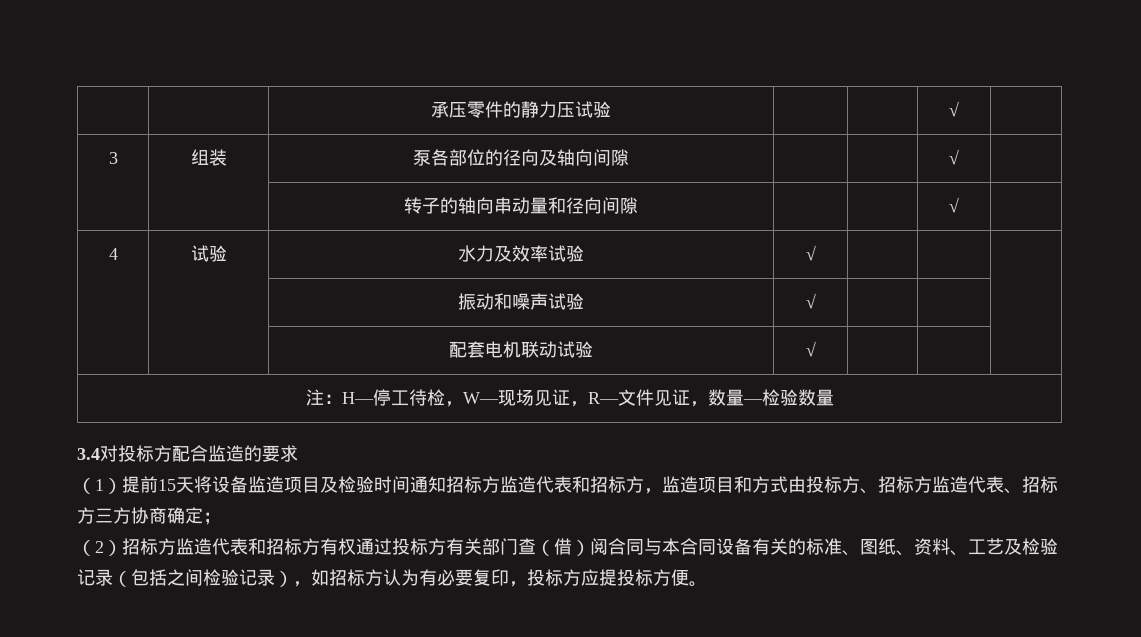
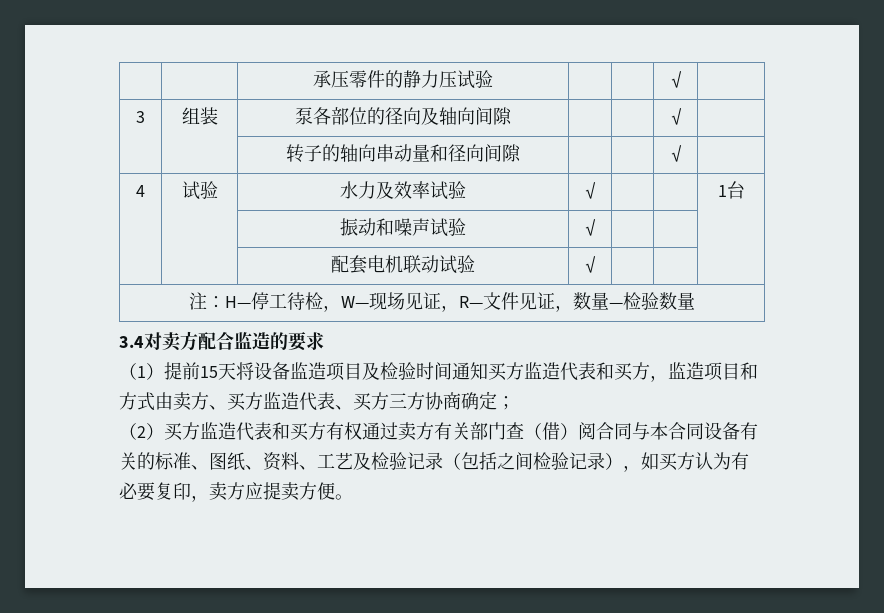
- 4 | 试验 | 水力及效率试验 | √ | | |
+ 4 | 试验 | 水力及效率试验 | √ | | | 1台
- 3.4对投标方配合监造的要求
+ 3.4对卖方配合监造的要求
- （1）提前15天将设备监造项目及检验时间通知招标方监造代表和招标方，监造项目和方式由投标方、招标方监造代表、招标方三方协商确定；
+ （1）提前15天将设备监造项目及检验时间通知买方监造代表和买方，监造项目和方式由卖方、买方监造代表、买方三方协商确定；
- （2）招标方监造代表和招标方有权通过投标方有关部门查（借）阅合同与本合同设备有关的标准、图纸、资料、工艺及检验记录（包括之间检验记录），如招标方认为有必要复印，投标方应提投标方便。
+ （2）买方监造代表和买方有权通过卖方有关部门查（借）阅合同与本合同设备有关的标准、图纸、资料、工艺及检验记录（包括之间检验记录），如买方认为有必要复印，卖方应提卖方便。

